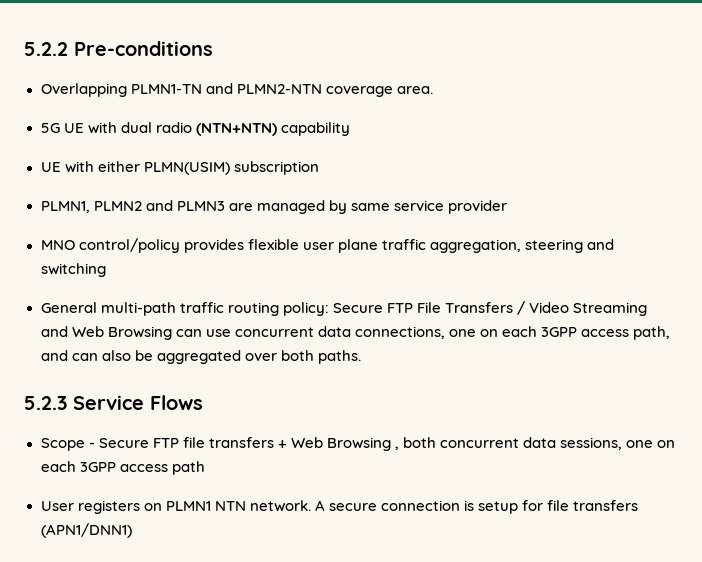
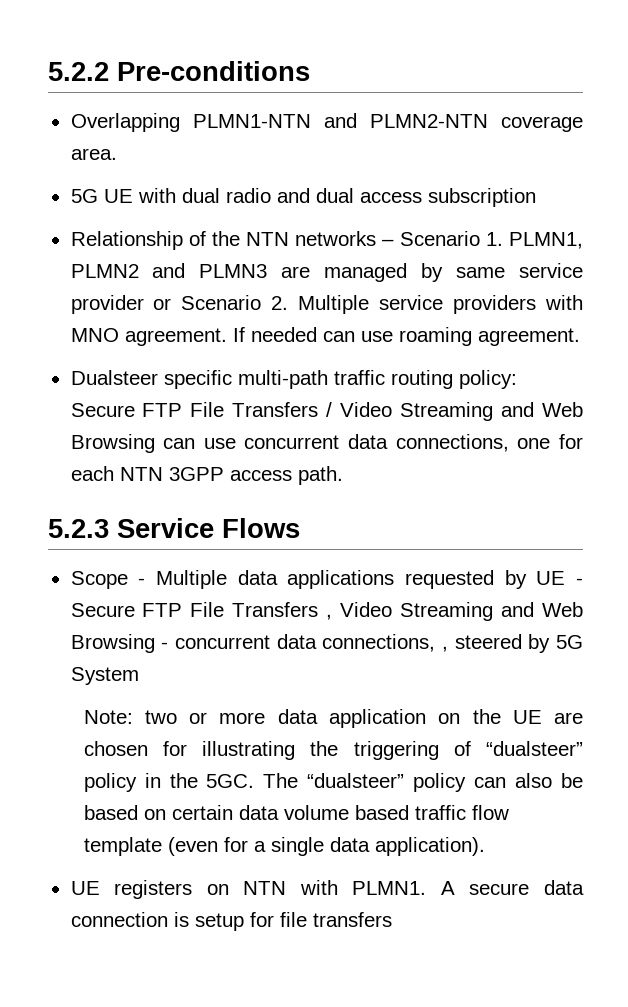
- Overlapping PLMN1-TN and PLMN2-NTN coverage area.
+ Overlapping PLMN1-NTN and PLMN2-NTN coverage area.
- 5G UE with dual radio (NTN+NTN) capability
- UE with either PLMN(USIM) subscription
- PLMN1, PLMN2 and PLMN3 are managed by same service provider
- MNO control/policy provides flexible user plane traffic aggregation, steering and switching
- General multi-path traffic routing policy: Secure FTP File Transfers / Video Streaming and Web Browsing can use concurrent data connections, one on each 3GPP access path, and can also be aggregated over both paths.
+ 5G UE with dual radio and dual access subscription
+ Relationship of the NTN networks – Scenario 1. PLMN1, PLMN2 and PLMN3 are managed by same service provider or Scenario 2. Multiple service providers with MNO agreement. If needed can use roaming agreement.
+ Dualsteer specific multi-path traffic routing policy: Secure FTP File Transfers / Video Streaming and Web Browsing can use concurrent data connections, one for each NTN 3GPP access path.
- Scope - Secure FTP file transfers + Web Browsing , both concurrent data sessions, one on each 3GPP access path
- User registers on PLMN1 NTN network.
+ Scope - Multiple data applications requested by UE - Secure FTP File Transfers , Video Streaming and Web Browsing - concurrent data connections, , steered by 5G System
+ Note: two or more data application on the UE are chosen for illustrating the triggering of “dualsteer” policy in the 5GC. The “dualsteer” policy can also be based on certain data volume based traffic flow template (even for a single data application).
+ UE registers on NTN with PLMN1.
- A secure connection is setup for file transfers (APN1/DNN1)
+ A secure data connection is setup for file transfers

